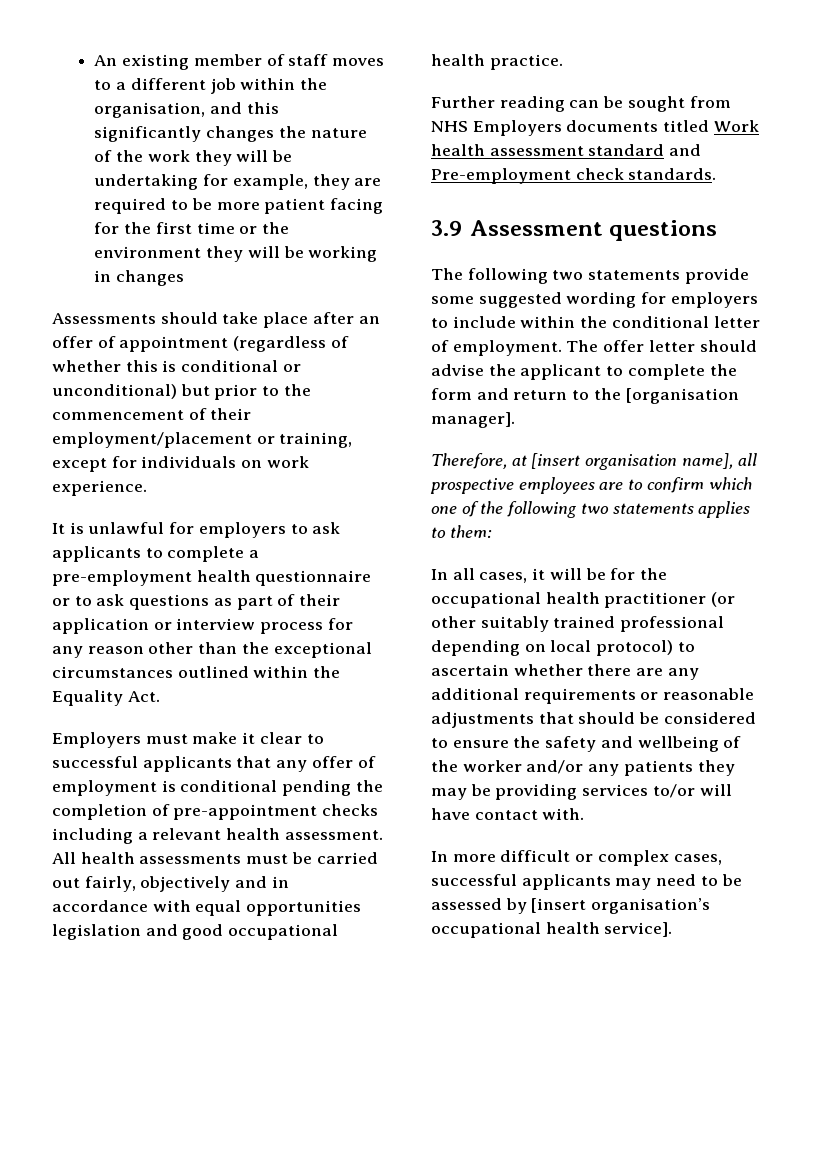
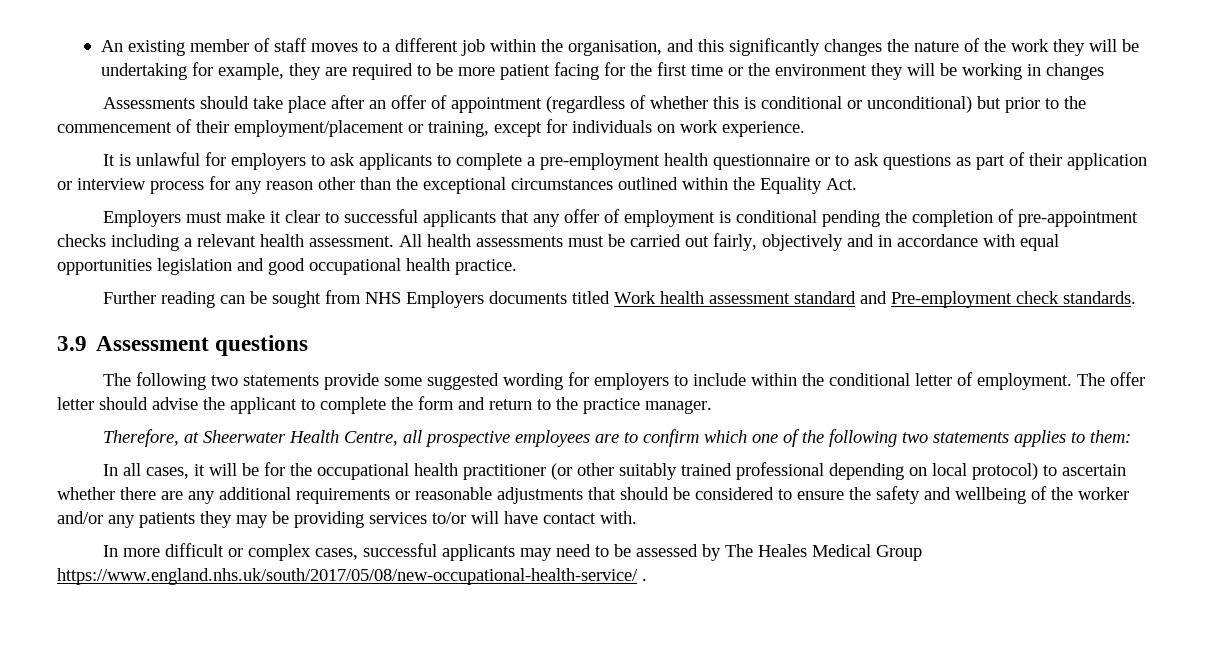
- The offer letter should advise the applicant to complete the form and return to the [organisation manager].
+ The offer letter should advise the applicant to complete the form and return to the practice manager.
- Therefore, at [insert organisation name], all prospective employees are to confirm which one of the following two statements applies to them:
+ Therefore, at Sheerwater Health Centre, all prospective employees are to confirm which one of the following two statements applies to them:
- In more difficult or complex cases, successful applicants may need to be assessed by [insert organisation’s occupational health service].
+ In more difficult or complex cases, successful applicants may need to be assessed by The Heales Medical Group https://www.england.nhs.uk/south/2017/05/08/new-occupational-health-service/ .

